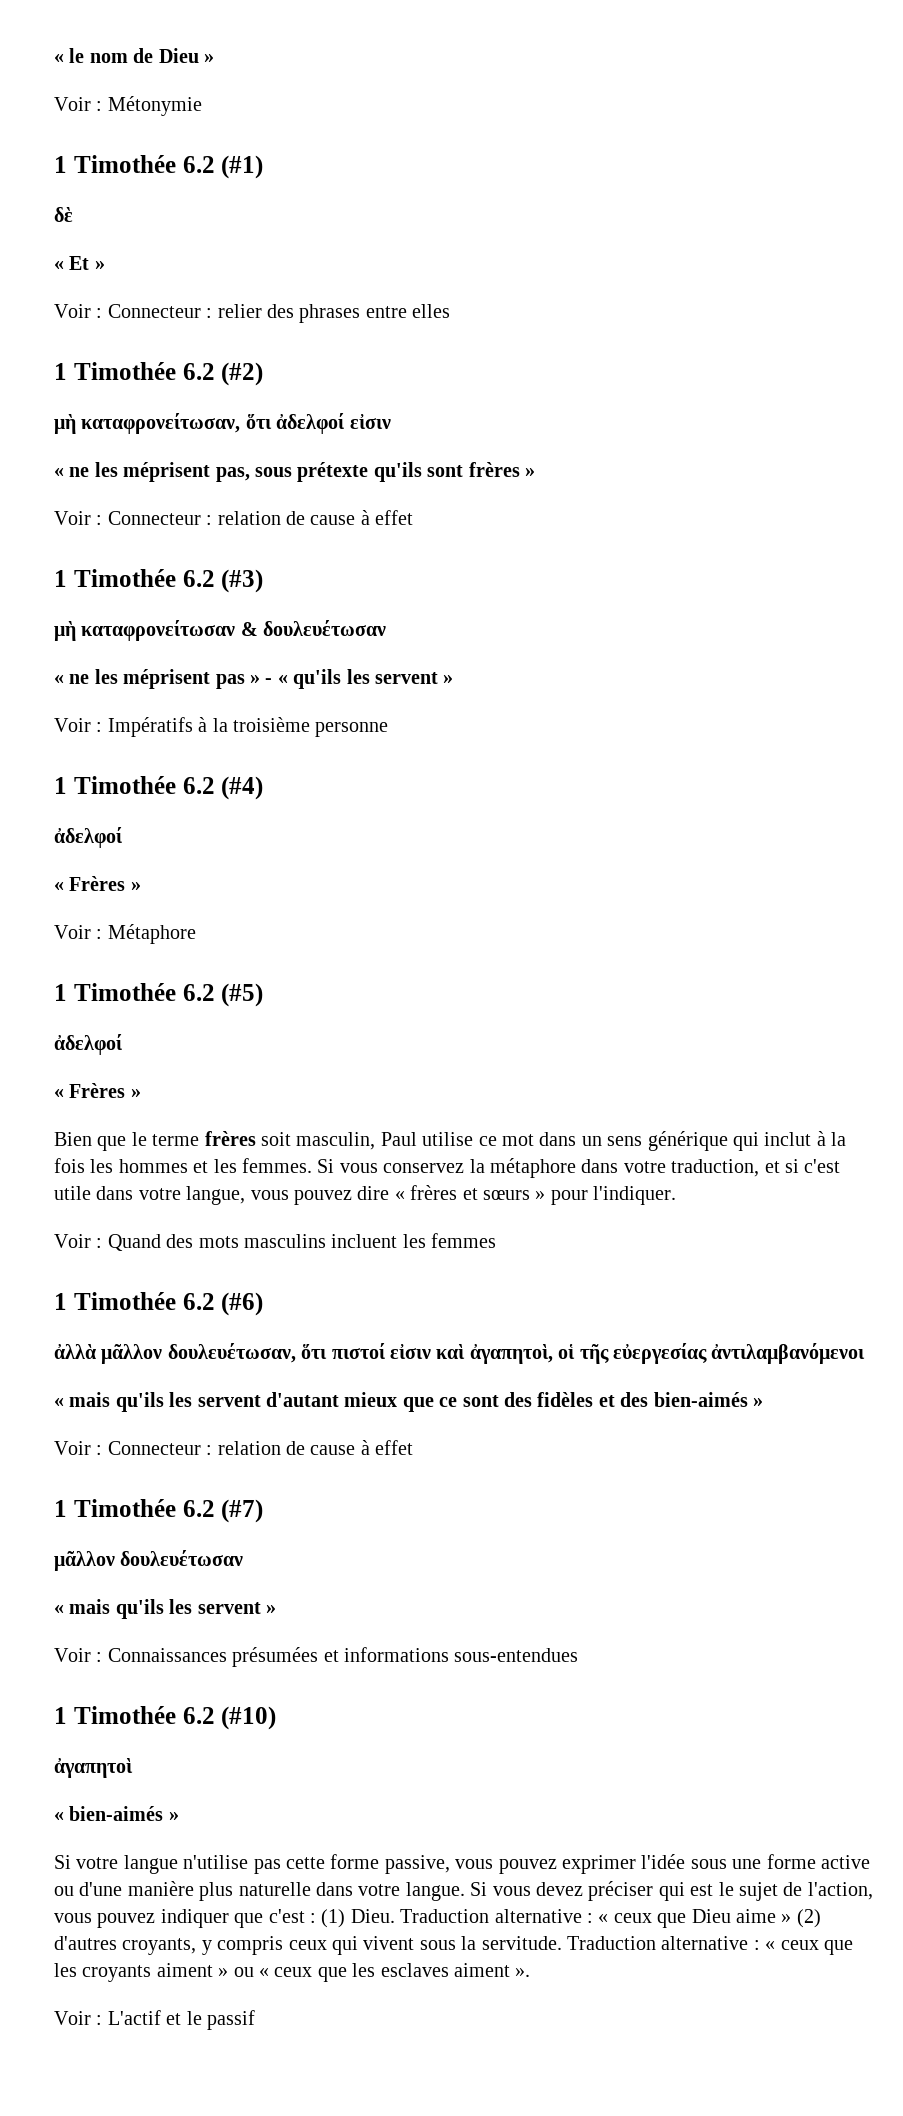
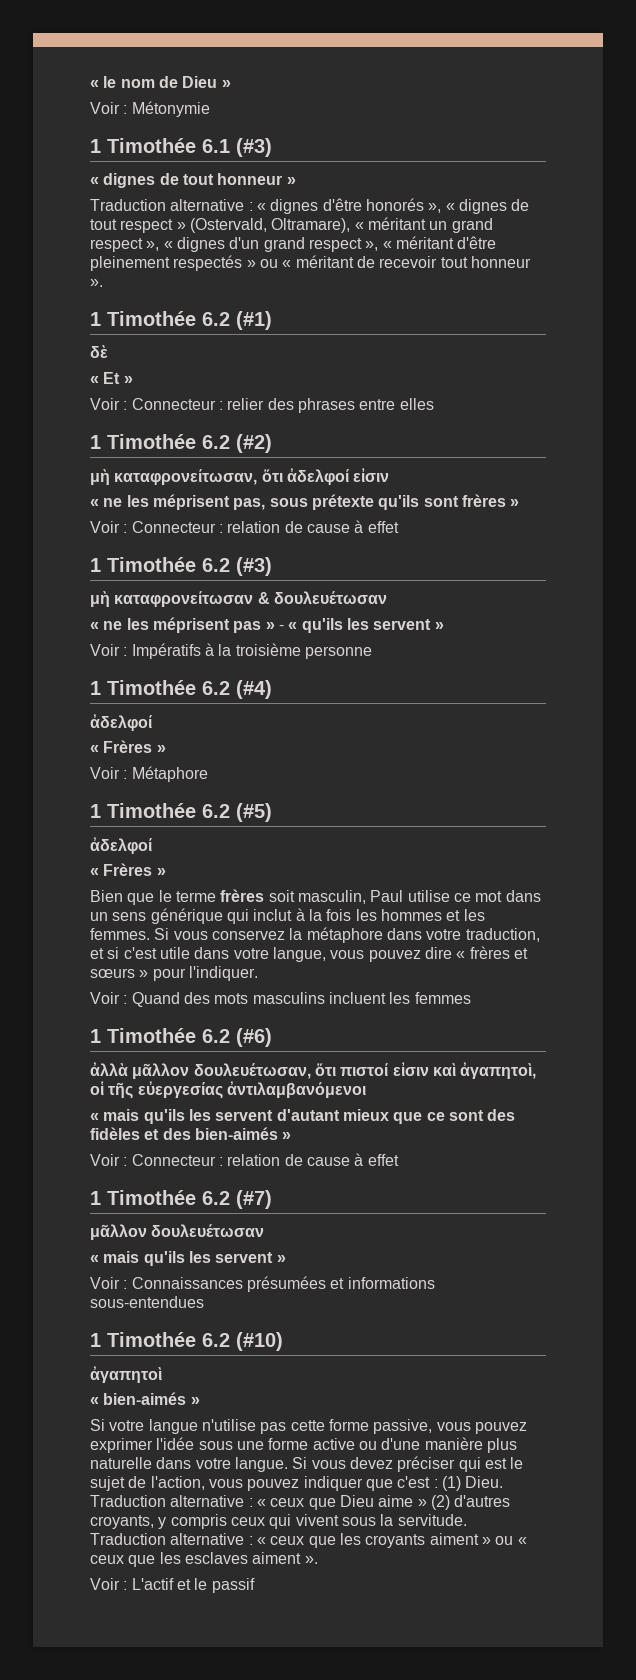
+ 1 Timothée 6.1 (#3)
+ « dignes de tout honneur »
+ Traduction alternative : « dignes d'être honorés », « dignes de tout respect » (Ostervald, Oltramare), « méritant un grand respect », « dignes d'un grand respect », « méritant d'être pleinement respectés » ou « méritant de recevoir tout honneur ».

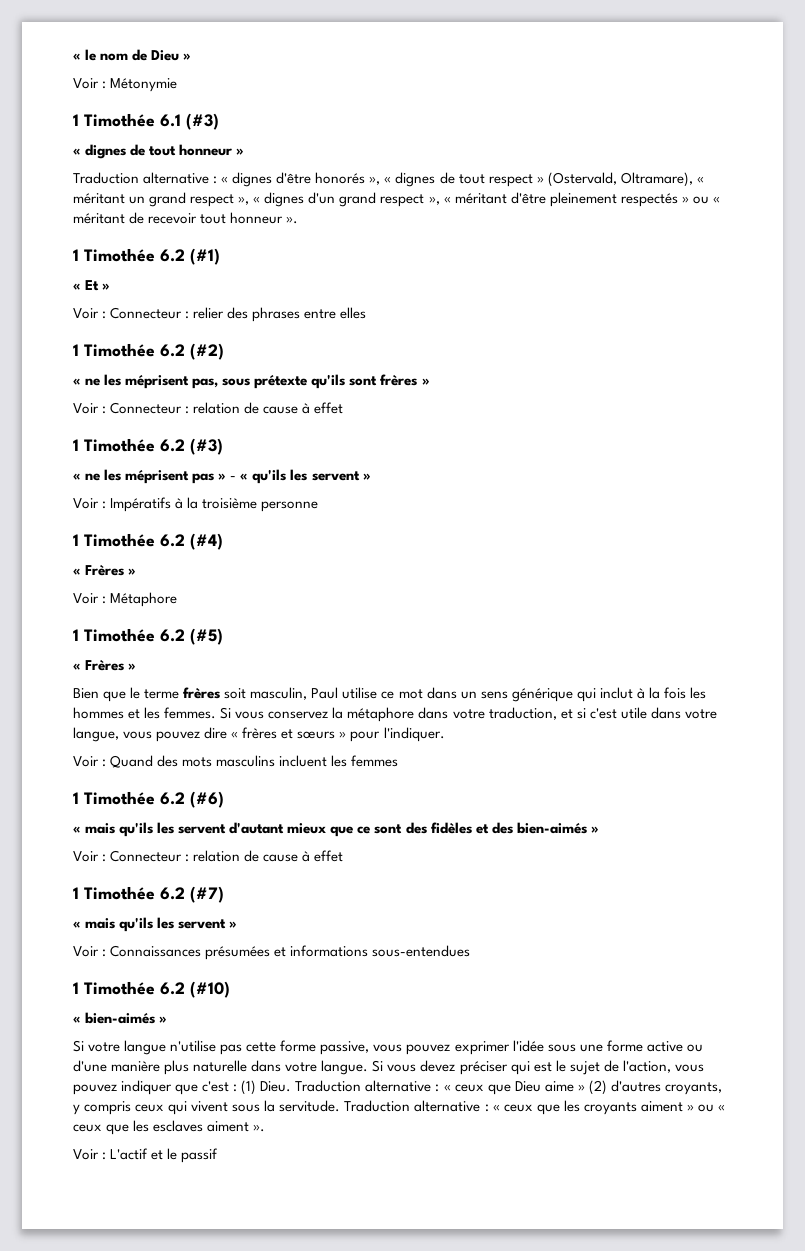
- δὲ
- μὴ καταφρονείτωσαν, ὅτι ἀδελφοί εἰσιν
- μὴ καταφρονείτωσαν & δουλευέτωσαν
  1 Timothée 6.2 (#4)
- ἀδελφοί
  1 Timothée 6.2 (#5)
- ἀδελφοί
- ἀλλὰ μᾶλλον δουλευέτωσαν, ὅτι πιστοί εἰσιν καὶ ἀγαπητοὶ, οἱ τῆς εὐεργεσίας ἀντιλαμβανόμενοι
- μᾶλλον δουλευέτωσαν
- ἀγαπητοὶ

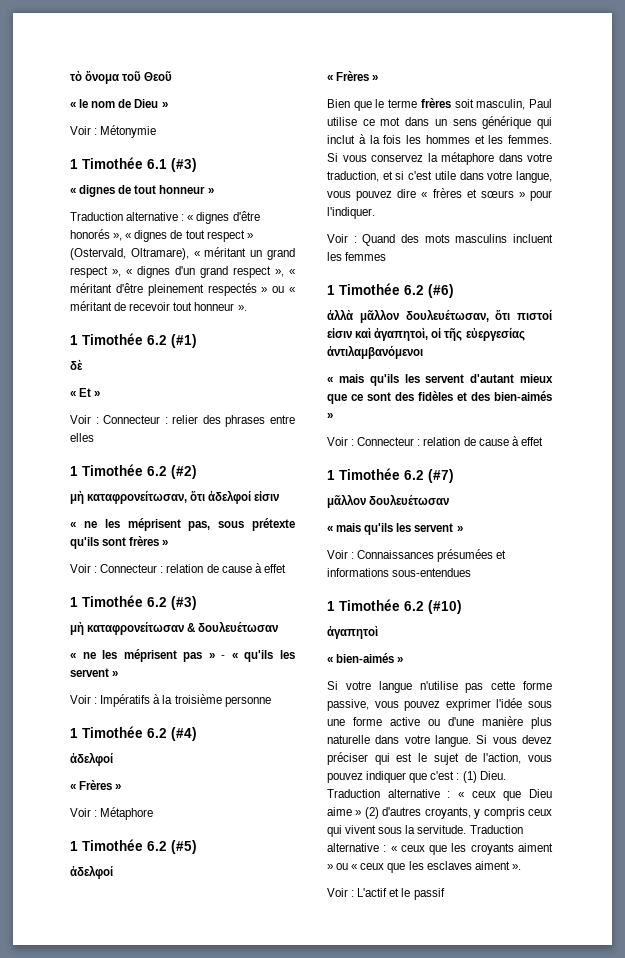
+ τὸ ὄνομα τοῦ Θεοῦ
+ δὲ
+ μὴ καταφρονείτωσαν, ὅτι ἀδελφοί εἰσιν
+ μὴ καταφρονείτωσαν & δουλευέτωσαν
  1 Timothée 6.2 (#4)
+ ἀδελφοί
  1 Timothée 6.2 (#5)
+ ἀδελφοί
+ ἀλλὰ μᾶλλον δουλευέτωσαν, ὅτι πιστοί εἰσιν καὶ ἀγαπητοὶ, οἱ τῆς εὐεργεσίας ἀντιλαμβανόμενοι
+ μᾶλλον δουλευέτωσαν
+ ἀγαπητοὶ

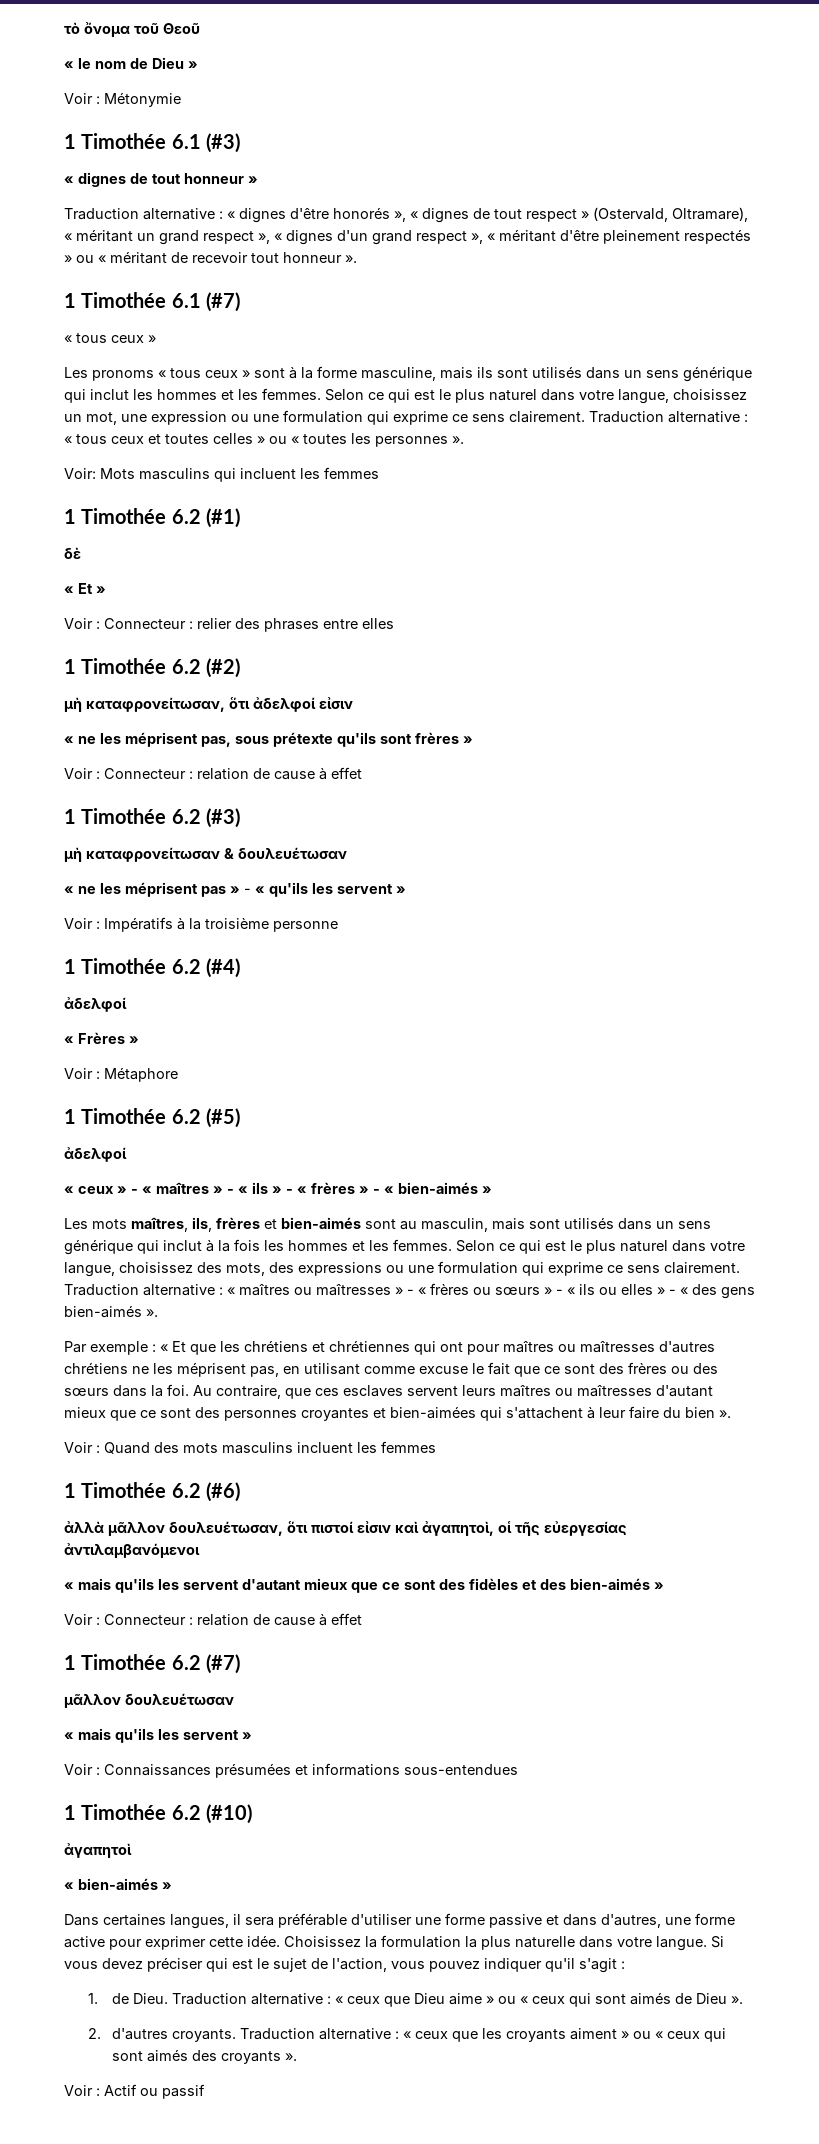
+ 1 Timothée 6.1 (#7)
+ « tous ceux »
+ Les pronoms « tous ceux » sont à la forme masculine, mais ils sont utilisés dans un sens générique qui inclut les hommes et les femmes. Selon ce qui est le plus naturel dans votre langue, choisissez un mot, une expression ou une formulation qui exprime ce sens clairement. Traduction alternative : « tous ceux et toutes celles » ou « toutes les personnes ».
+ Voir: Mots masculins qui incluent les femmes
  1 Timothée 6.2 (#5)
  ἀδελφοί
- « Frères »
- Bien que le terme frères soit masculin, Paul utilise ce mot dans un sens générique qui inclut à la fois les hommes et les femmes.
+ « ceux » - « maîtres » - « ils » - « frères » - « bien-aimés »
+ Les mots maîtres, ils, frères et bien-aimés sont au masculin, mais sont utilisés dans un sens générique qui inclut à la fois les hommes et les femmes.
- Si vous conservez la métaphore dans votre traduction, et si c'est utile dans votre langue, vous pouvez dire « frères et sœurs » pour l'indiquer.
+ Selon ce qui est le plus naturel dans votre langue, choisissez des mots, des expressions ou une formulation qui exprime ce sens clairement. Traduction alternative : « maîtres ou maîtresses » - « frères ou sœurs » - « ils ou elles » - « des gens bien-aimés ».
+ Par exemple : « Et que les chrétiens et chrétiennes qui ont pour maîtres ou maîtresses d'autres chrétiens ne les méprisent pas, en utilisant comme excuse le fait que ce sont des frères ou des sœurs dans la foi. Au contraire, que ces esclaves servent leurs maîtres ou maîtresses d'autant mieux que ce sont des personnes croyantes et bien-aimées qui s'attachent à leur faire du bien ».
- Si votre langue n'utilise pas cette forme passive, vous pouvez exprimer l'idée sous une forme active ou d'une manière plus naturelle dans votre langue.
+ Dans certaines langues, il sera préférable d'utiliser une forme passive et dans d'autres, une forme active pour exprimer cette idée. Choisissez la formulation la plus naturelle dans votre langue.
- Si vous devez préciser qui est le sujet de l'action, vous pouvez indiquer que c'est : (1) Dieu.
+ Si vous devez préciser qui est le sujet de l'action, vous pouvez indiquer qu'il s'agit :
+ 1. de Dieu.
- Traduction alternative : « ceux que Dieu aime » (2) d'autres croyants, y compris ceux qui vivent sous la servitude.
+ Traduction alternative : « ceux que Dieu aime » ou « ceux qui sont aimés de Dieu ».
+ 2. d'autres croyants.
- Traduction alternative : « ceux que les croyants aiment » ou « ceux que les esclaves aiment ».
- Voir : L'actif et le passif
+ Traduction alternative : « ceux que les croyants aiment » ou « ceux qui sont aimés des croyants ».
+ Voir : Actif ou passif

